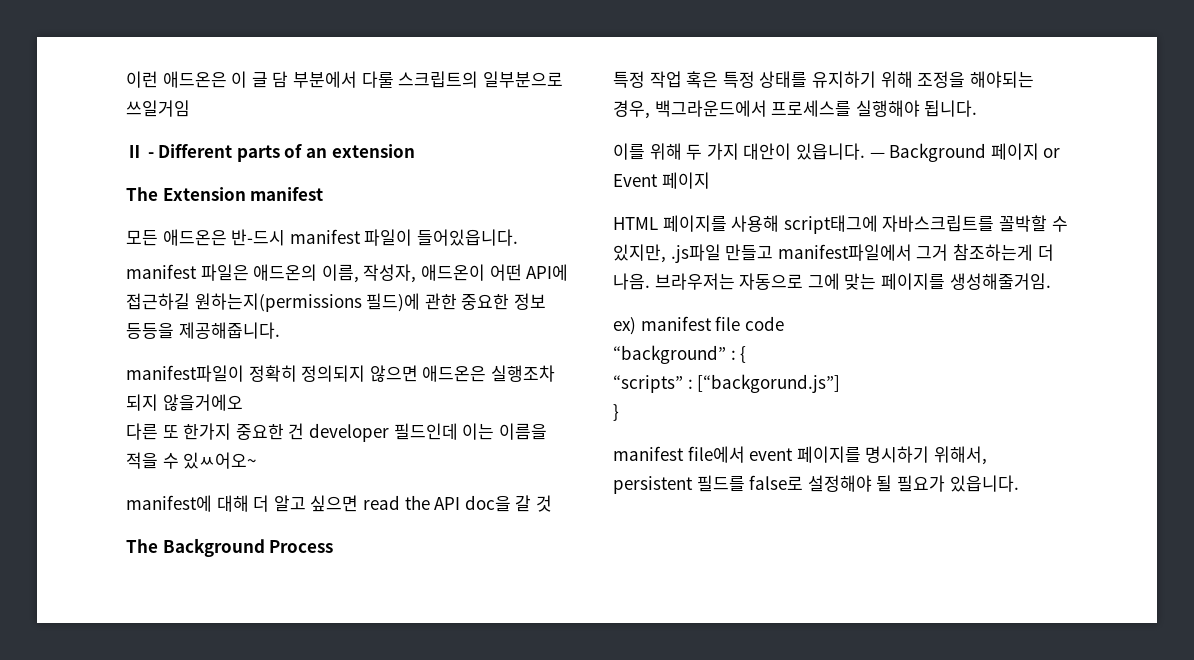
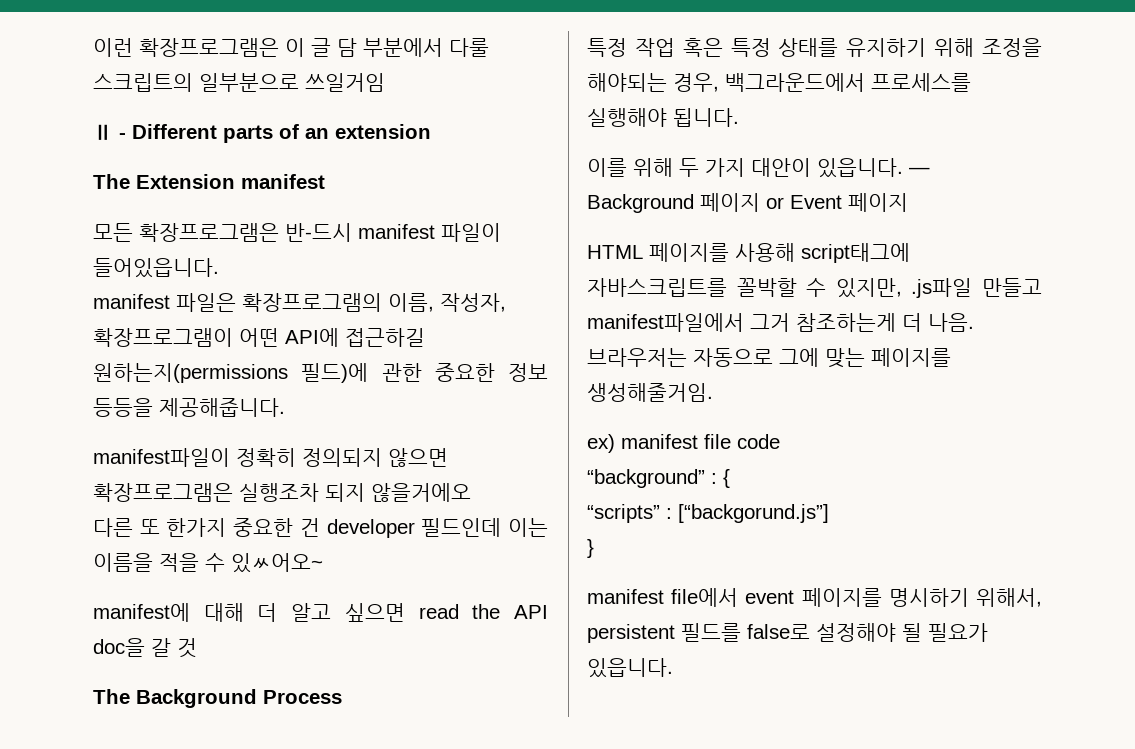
- 이런 애드온은 이 글 담 부분에서 다룰 스크립트의 일부분으로 쓰일거임
+ 이런 확장프로그램은 이 글 담 부분에서 다룰 스크립트의 일부분으로 쓰일거임
- 모든 애드온은 반-드시 manifest 파일이 들어있읍니다.
+ 모든 확장프로그램은 반-드시 manifest 파일이 들어있읍니다.
- manifest 파일은 애드온의 이름, 작성자, 애드온이 어떤 API에 접근하길 원하는지(permissions 필드)에 관한 중요한 정보 등등을 제공해줍니다.
+ manifest 파일은 확장프로그램의 이름, 작성자, 확장프로그램이 어떤 API에 접근하길 원하는지(permissions 필드)에 관한 중요한 정보 등등을 제공해줍니다.
- manifest파일이 정확히 정의되지 않으면 애드온은 실행조차 되지 않을거에오
+ manifest파일이 정확히 정의되지 않으면 확장프로그램은 실행조차 되지 않을거에오

